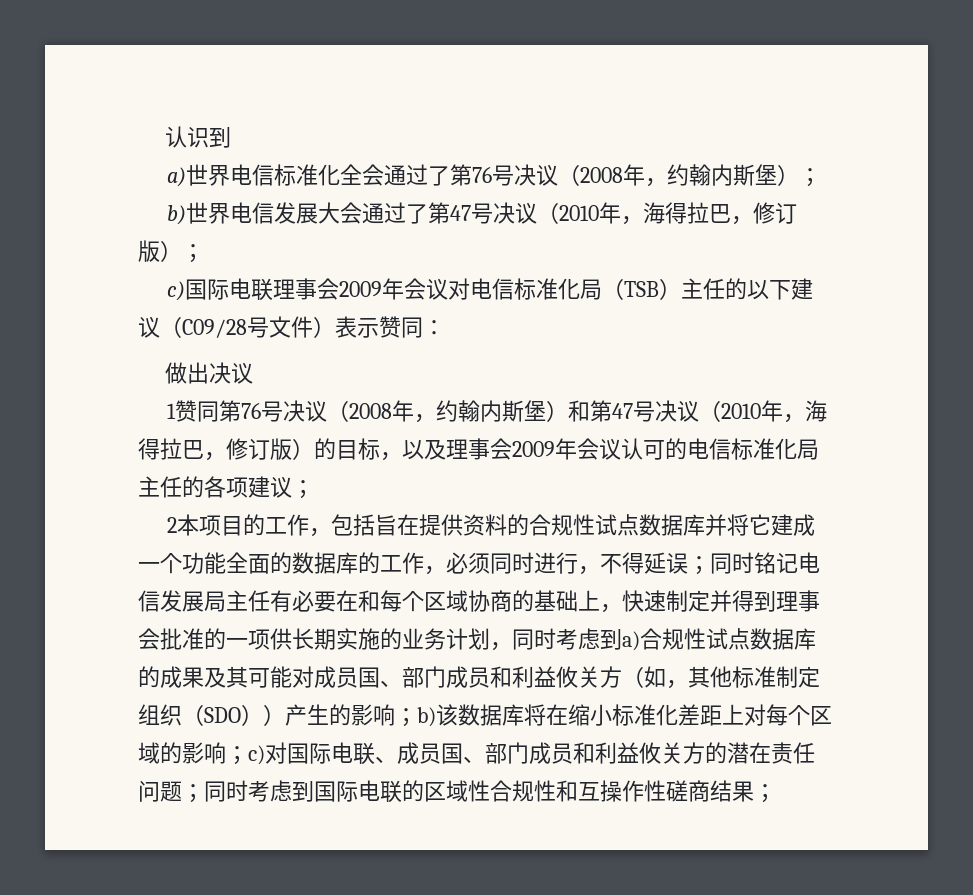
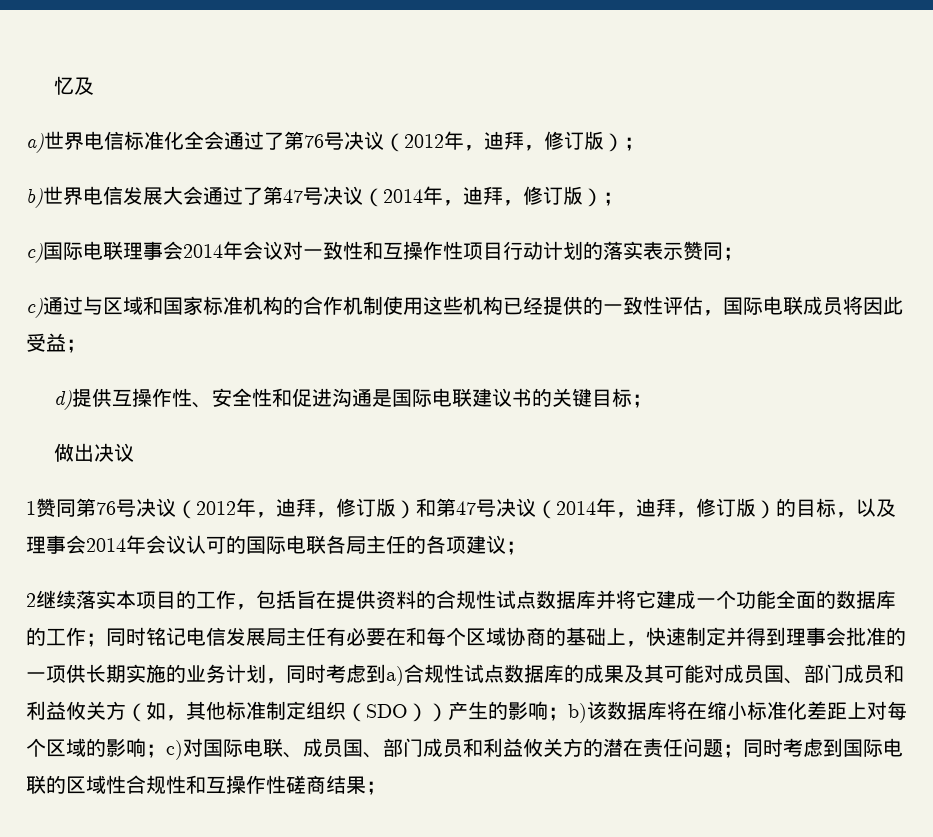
- 认识到
+ 忆及
- a)世界电信标准化全会通过了第76号决议（2008年，约翰内斯堡）；
+ a)世界电信标准化全会通过了第76号决议（2012年，迪拜，修订版）；
- b)世界电信发展大会通过了第47号决议（2010年，海得拉巴，修订版）；
+ b)世界电信发展大会通过了第47号决议（2014年，迪拜，修订版）；
- c)国际电联理事会2009年会议对电信标准化局（TSB）主任的以下建议（C09/28号文件）表示赞同：
+ c)国际电联理事会2014年会议对一致性和互操作性项目行动计划的落实表示赞同；
+ c)通过与区域和国家标准机构的合作机制使用这些机构已经提供的一致性评估，国际电联成员将因此受益；
+ d)提供互操作性、安全性和促进沟通是国际电联建议书的关键目标；
- 1赞同第76号决议（2008年，约翰内斯堡）和第47号决议（2010年，海得拉巴，修订版）的目标，以及理事会2009年会议认可的电信标准化局主任的各项建议；
+ 1赞同第76号决议（2012年，迪拜，修订版）和第47号决议（2014年，迪拜，修订版）的目标，以及理事会2014年会议认可的国际电联各局主任的各项建议；
- 2本项目的工作，包括旨在提供资料的合规性试点数据库并将它建成一个功能全面的数据库的工作，必须同时进行，不得延误；
+ 2继续落实本项目的工作，包括旨在提供资料的合规性试点数据库并将它建成一个功能全面的数据库的工作；

